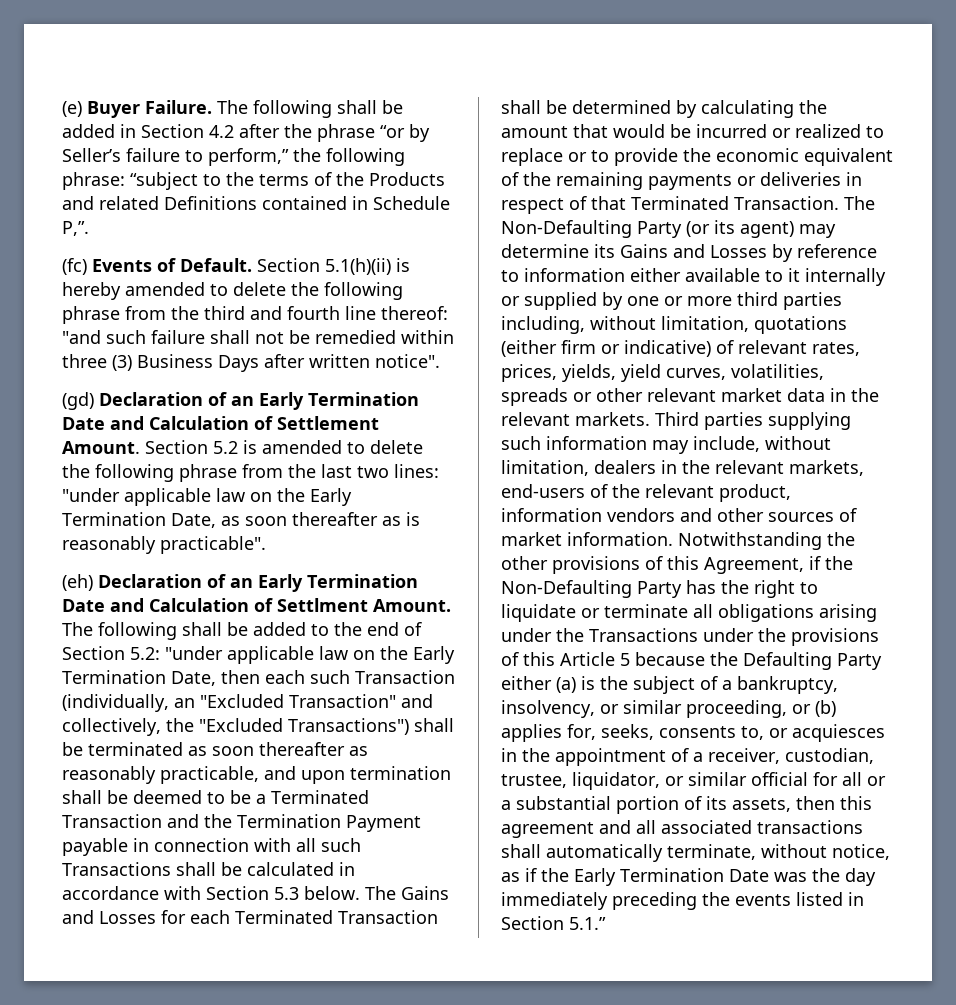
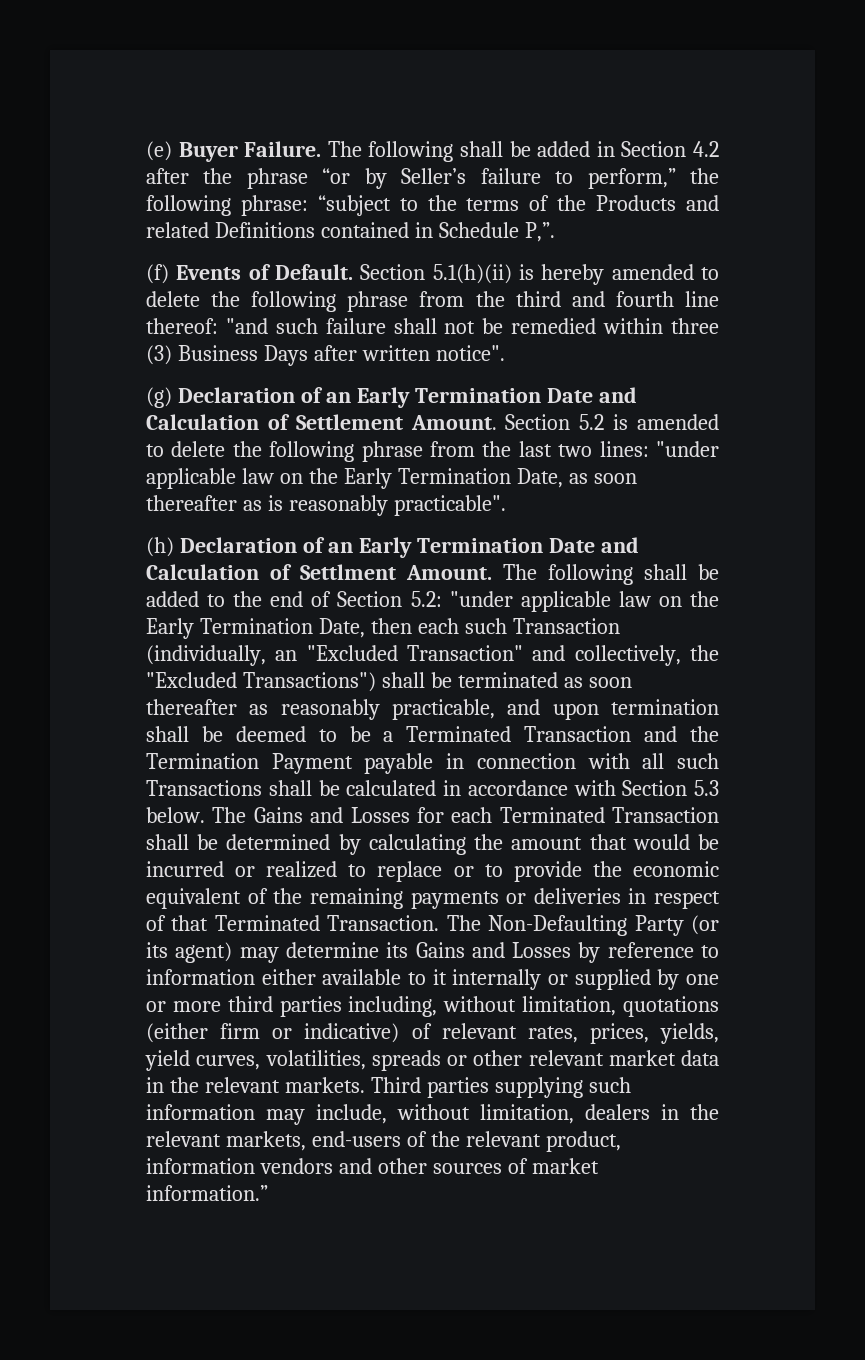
- (fc) Events of Default.
+ (f) Events of Default.
- (gd) Declaration of an Early Termination Date and Calculation of Settlement Amount.
+ (g) Declaration of an Early Termination Date and Calculation of Settlement Amount.
- (eh) Declaration of an Early Termination Date and Calculation of Settlment Amount.
+ (h) Declaration of an Early Termination Date and Calculation of Settlment Amount.
- Third parties supplying such information may include, without limitation, dealers in the relevant markets, end-users of the relevant product, information vendors and other sources of market information. Notwithstanding the other provisions of this Agreement, if the Non-Defaulting Party has the right to liquidate or terminate all obligations arising under the Transactions under the provisions of this Article 5 because the Defaulting Party either (a) is the subject of a bankruptcy, insolvency, or similar proceeding, or (b) applies for, seeks, consents to, or acquiesces in the appointment of a receiver, custodian, trustee, liquidator, or similar official for all or a substantial portion of its assets, then this agreement and all associated transactions shall automatically terminate, without notice, as if the Early Termination Date was the day immediately preceding the events listed in Section 5.1.”
+ Third parties supplying such information may include, without limitation, dealers in the relevant markets, end-users of the relevant product, information vendors and other sources of market information.”

